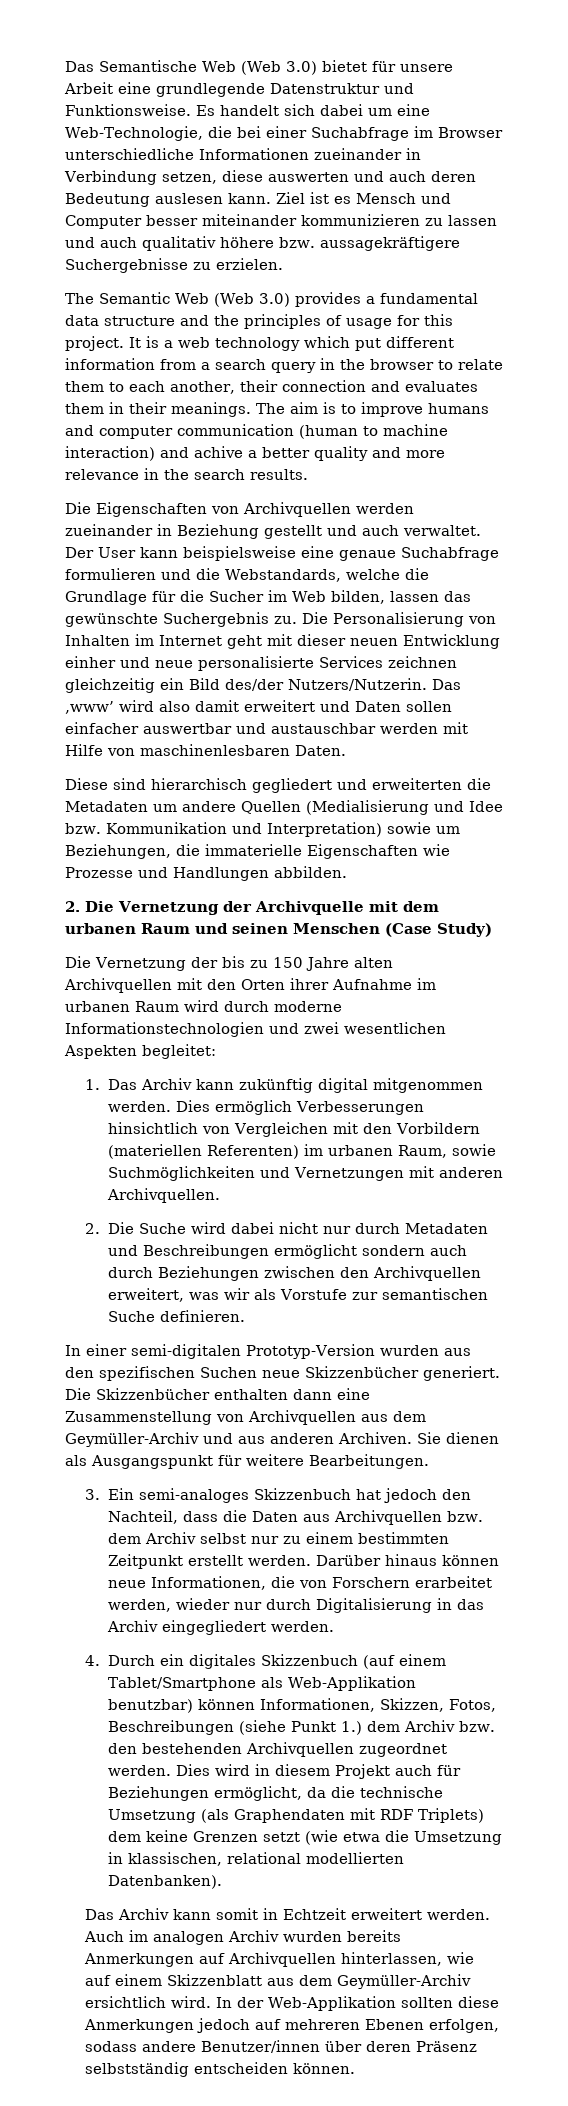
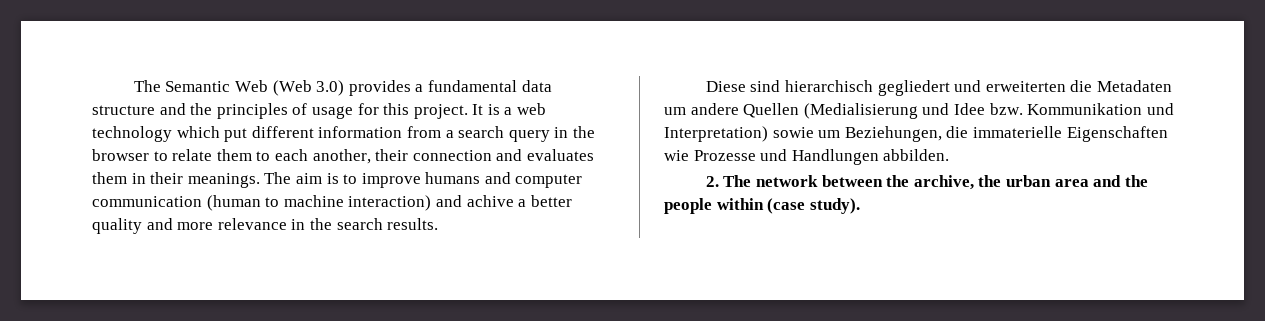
- Das Semantische Web (Web 3.0) bietet für unsere Arbeit eine grundlegende Datenstruktur und Funktionsweise. Es handelt sich dabei um eine Web-Technologie, die bei einer Suchabfrage im Browser unterschiedliche Informationen zueinander in Verbindung setzen, diese auswerten und auch deren Bedeutung auslesen kann. Ziel ist es Mensch und Computer besser miteinander kommunizieren zu lassen und auch qualitativ höhere bzw. aussagekräftigere Suchergebnisse zu erzielen.
- Die Eigenschaften von Archivquellen werden zueinander in Beziehung gestellt und auch verwaltet. Der User kann beispielsweise eine genaue Suchabfrage formulieren und die Webstandards, welche die Grundlage für die Sucher im Web bilden, lassen das gewünschte Suchergebnis zu. Die Personalisierung von Inhalten im Internet geht mit dieser neuen Entwicklung einher und neue personalisierte Services zeichnen gleichzeitig ein Bild des/der Nutzers/Nutzerin. Das ‚www’ wird also damit erweitert und Daten sollen einfacher auswertbar und austauschbar werden mit Hilfe von maschinenlesbaren Daten.
- 2. Die Vernetzung der Archivquelle mit dem urbanen Raum und seinen Menschen (Case Study)
- Die Vernetzung der bis zu 150 Jahre alten Archivquellen mit den Orten ihrer Aufnahme im urbanen Raum wird durch moderne Informationstechnologien und zwei wesentlichen Aspekten begleitet:
- 1. Das Archiv kann zukünftig digital mitgenommen werden. Dies ermöglich Verbesserungen hinsichtlich von Vergleichen mit den Vorbildern (materiellen Referenten) im urbanen Raum, sowie Suchmöglichkeiten und Vernetzungen mit anderen Archivquellen.
- 2. Die Suche wird dabei nicht nur durch Metadaten und Beschreibungen ermöglicht sondern auch durch Beziehungen zwischen den Archivquellen erweitert, was wir als Vorstufe zur semantischen Suche definieren.
- In einer semi-digitalen Prototyp-Version wurden aus den spezifischen Suchen neue Skizzenbücher generiert. Die Skizzenbücher enthalten dann eine Zusammenstellung von Archivquellen aus dem Geymüller-Archiv und aus anderen Archiven. Sie dienen als Ausgangspunkt für weitere Bearbeitungen.
- 3. Ein semi-analoges Skizzenbuch hat jedoch den Nachteil, dass die Daten aus Archivquellen bzw. dem Archiv selbst nur zu einem bestimmten Zeitpunkt erstellt werden. Darüber hinaus können neue Informationen, die von Forschern erarbeitet werden, wieder nur durch Digitalisierung in das Archiv eingegliedert werden.
- 4. Durch ein digitales Skizzenbuch (auf einem Tablet/Smartphone als Web-Applikation benutzbar) können Informationen, Skizzen, Fotos, Beschreibungen (siehe Punkt 1.) dem Archiv bzw. den bestehenden Archivquellen zugeordnet werden. Dies wird in diesem Projekt auch für Beziehungen ermöglicht, da die technische Umsetzung (als Graphendaten mit RDF Triplets) dem keine Grenzen setzt (wie etwa die Umsetzung in klassischen, relational modellierten Datenbanken).
- Das Archiv kann somit in Echtzeit erweitert werden. Auch im analogen Archiv wurden bereits Anmerkungen auf Archivquellen hinterlassen, wie auf einem Skizzenblatt aus dem Geymüller-Archiv ersichtlich wird. In der Web-Applikation sollten diese Anmerkungen jedoch auf mehreren Ebenen erfolgen, sodass andere Benutzer/innen über deren Präsenz selbstständig entscheiden können.
+ 2. The network between the archive, the urban area and the people within (case study).

